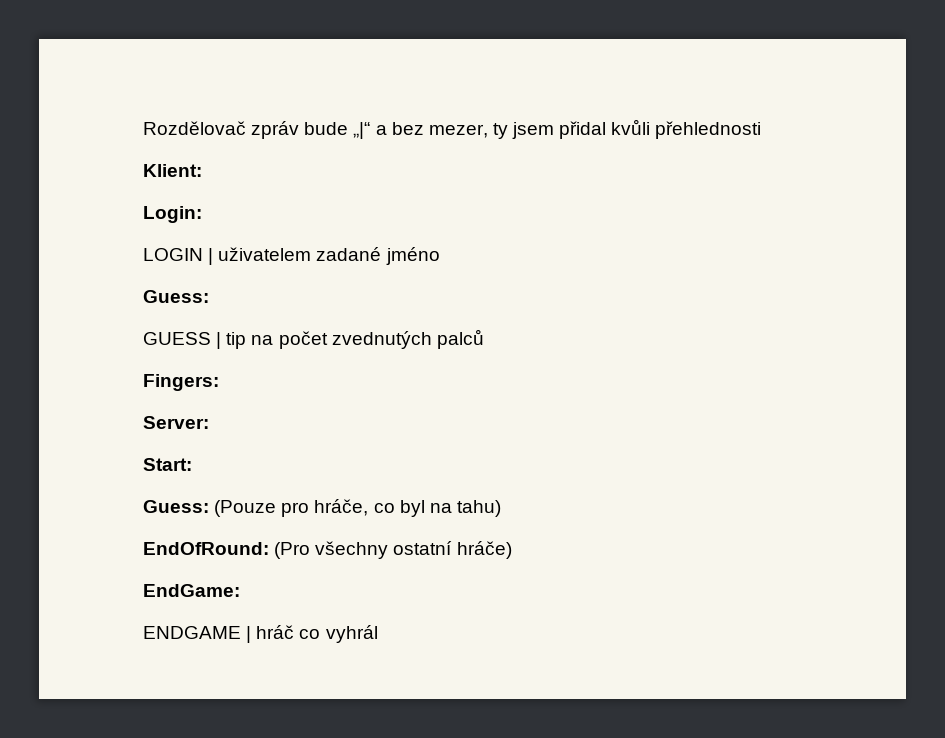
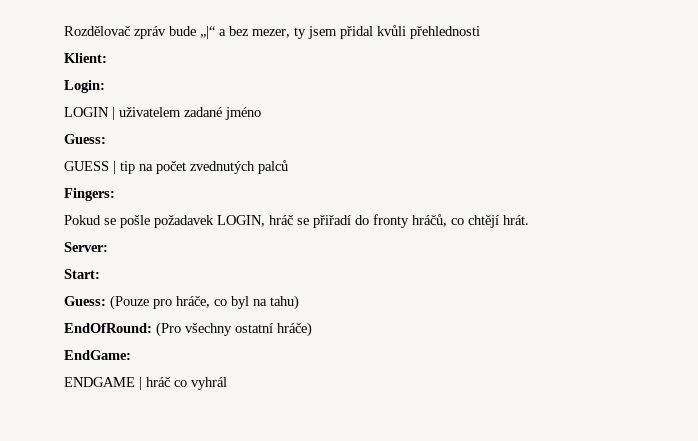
+ Pokud se pošle požadavek LOGIN, hráč se přiřadí do fronty hráčů, co chtějí hrát.

